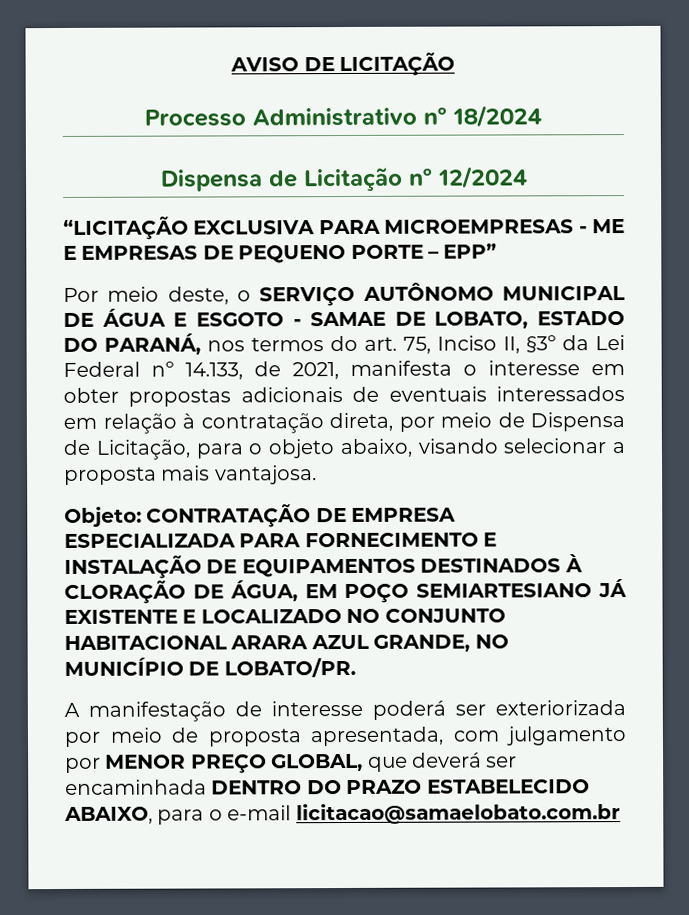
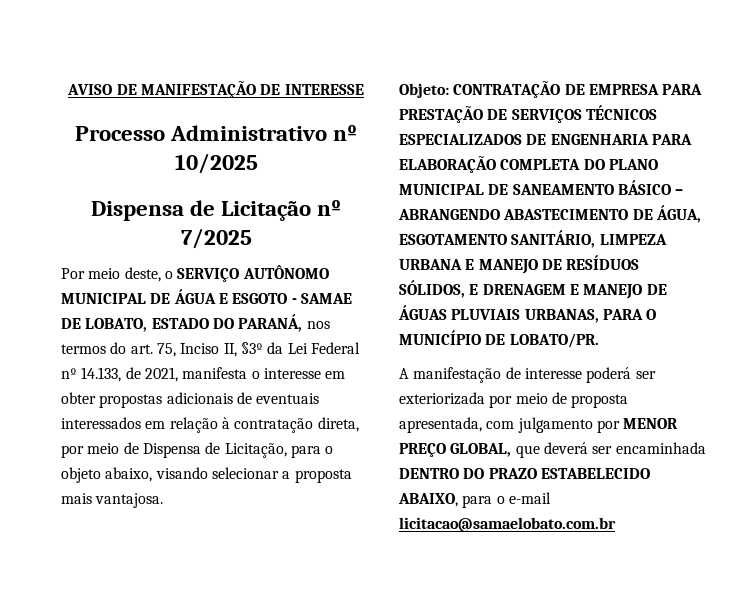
- AVISO DE LICITAÇÃO
+ AVISO DE MANIFESTAÇÃO DE INTERESSE
- Processo Administrativo nº 18/2024
+ Processo Administrativo nº 10/2025
- Dispensa de Licitação nº 12/2024
- “LICITAÇÃO EXCLUSIVA PARA MICROEMPRESAS - ME E EMPRESAS DE PEQUENO PORTE – EPP”
+ Dispensa de Licitação nº 7/2025
- Objeto: CONTRATAÇÃO DE EMPRESA ESPECIALIZADA PARA FORNECIMENTO E INSTALAÇÃO DE EQUIPAMENTOS DESTINADOS À CLORAÇÃO DE ÁGUA, EM POÇO SEMIARTESIANO JÁ EXISTENTE E LOCALIZADO NO CONJUNTO HABITACIONAL ARARA AZUL GRANDE, NO MUNICÍPIO DE LOBATO/PR.
+ Objeto: CONTRATAÇÃO DE EMPRESA PARA PRESTAÇÃO DE SERVIÇOS TÉCNICOS ESPECIALIZADOS DE ENGENHARIA PARA ELABORAÇÃO COMPLETA DO PLANO MUNICIPAL DE SANEAMENTO BÁSICO – ABRANGENDO ABASTECIMENTO DE ÁGUA, ESGOTAMENTO SANITÁRIO, LIMPEZA URBANA E MANEJO DE RESÍDUOS SÓLIDOS, E DRENAGEM E MANEJO DE ÁGUAS PLUVIAIS URBANAS, PARA O MUNICÍPIO DE LOBATO/PR.

